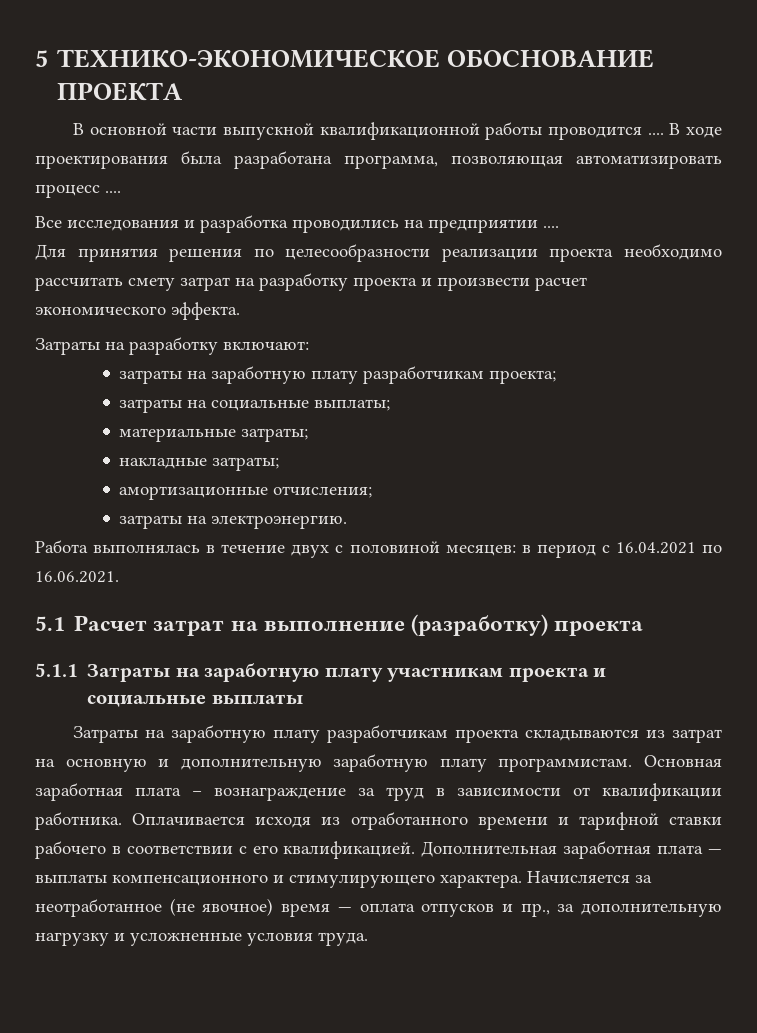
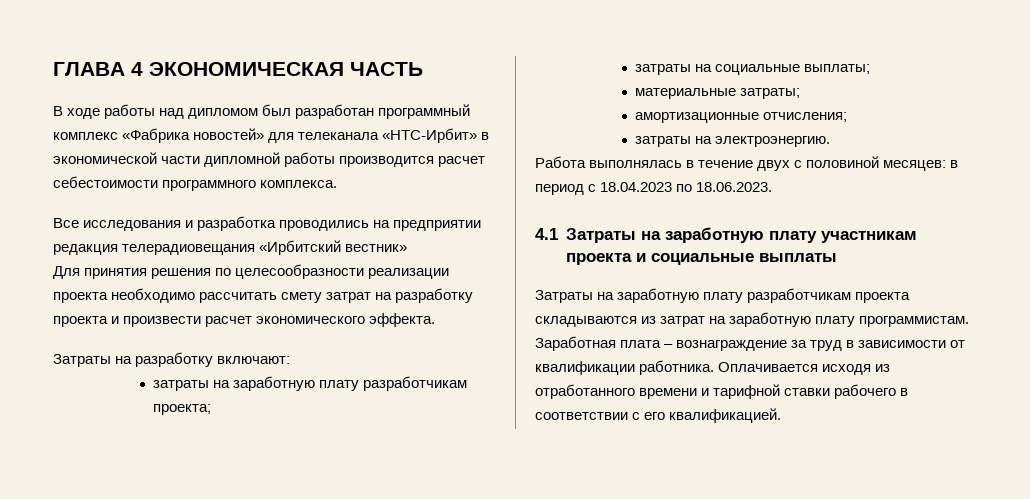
- 5 ТЕХНИКО-ЭКОНОМИЧЕСКОЕ ОБОСНОВАНИЕ ПРОЕКТА
- В основной части выпускной квалификационной работы проводится .... В ходе проектирования была разработана программа, позволяющая автоматизировать процесс ....
+ ГЛАВА 4 ЭКОНОМИЧЕСКАЯ ЧАСТЬ
+ В ходе работы над дипломом был разработан программный комплекс «Фабрика новостей» для телеканала «НТС-Ирбит» в экономической части дипломной работы производится расчет себестоимости программного комплекса.
- Все исследования и разработка проводились на предприятии ....
+ Все исследования и разработка проводились на предприятии редакция телерадиовещания «Ирбитский вестник»
- накладные затраты;
- Работа выполнялась в течение двух с половиной месяцев: в период с 16.04.2021 по 16.06.2021.
- 5.1 Расчет затрат на выполнение (разработку) проекта
- 5.1.1 Затраты на заработную плату участникам проекта и социальные выплаты
+ Работа выполнялась в течение двух с половиной месяцев: в период с 18.04.2023 по 18.06.2023.
+ 4.1 Затраты на заработную плату участникам проекта и социальные выплаты
- Затраты на заработную плату разработчикам проекта складываются из затрат на основную и дополнительную заработную плату программистам.
+ Затраты на заработную плату разработчикам проекта складываются из затрат на заработную плату программистам.
- Основная заработная плата – вознаграждение за труд в зависимости от квалификации работника.
+ Заработная плата – вознаграждение за труд в зависимости от квалификации работника.
- Дополнительная заработная плата — выплаты компенсационного и стимулирующего характера. Начисляется за неотработанное (не явочное) время — оплата отпусков и пр., за дополнительную нагрузку и усложненные условия труда.

